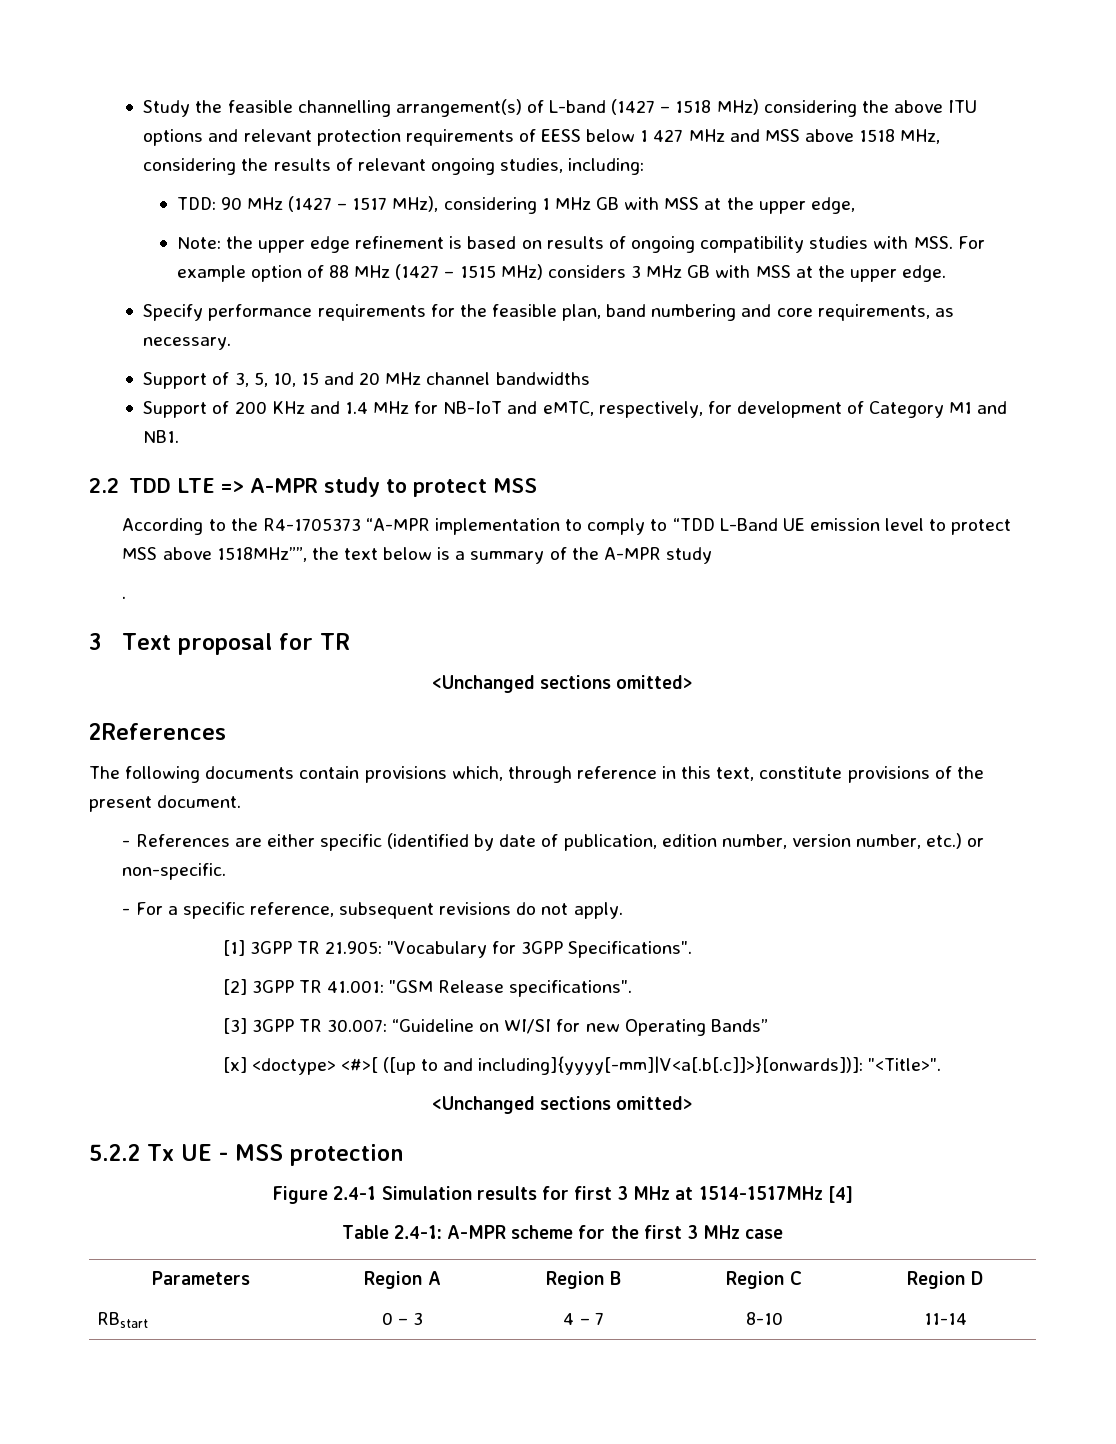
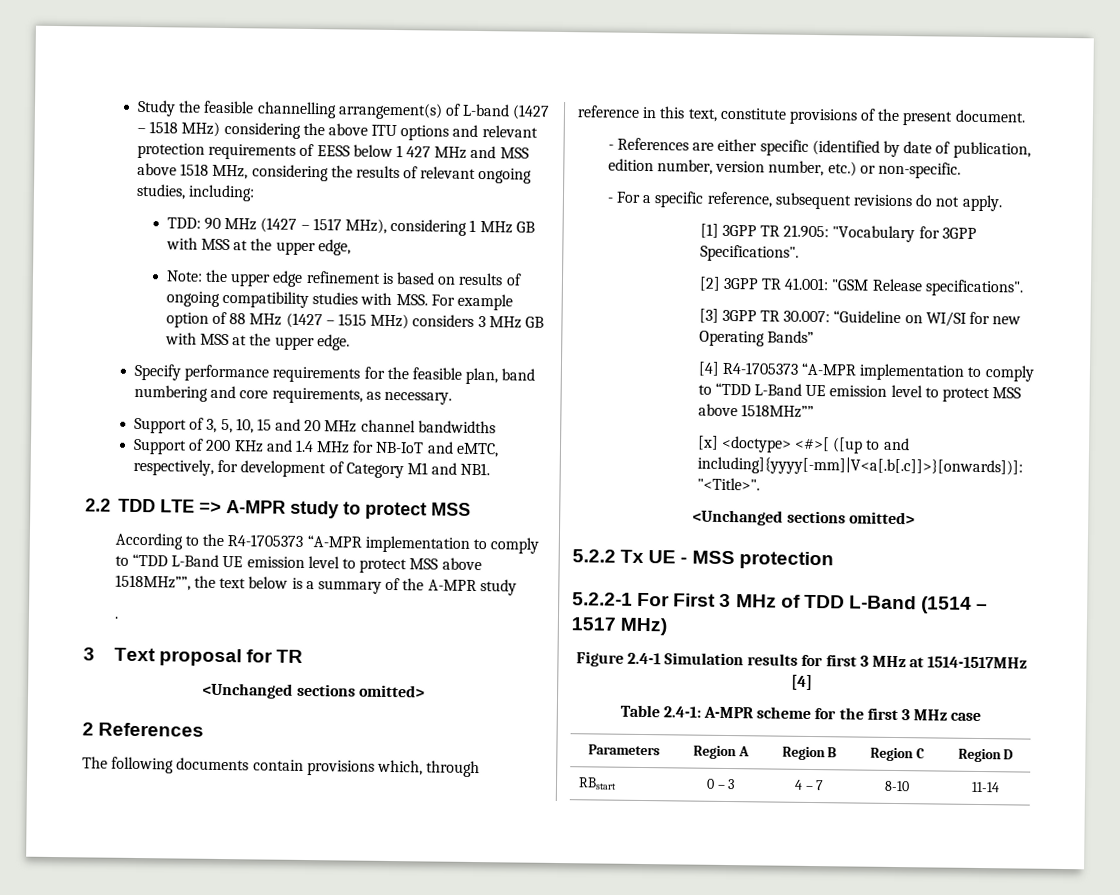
- 2References
+ 2 References
+ [4] R4-1705373 “A-MPR implementation to comply to “TDD L-Band UE emission level to protect MSS above 1518MHz””
+ 5.2.2-1 For First 3 MHz of TDD L-Band (1514 – 1517 MHz)

